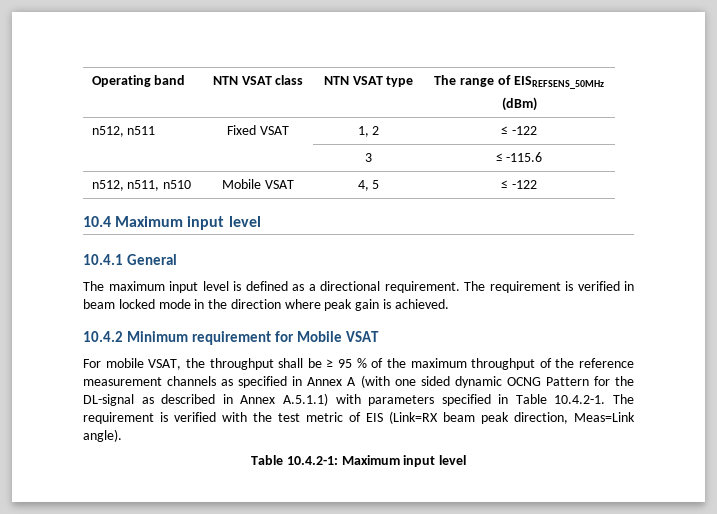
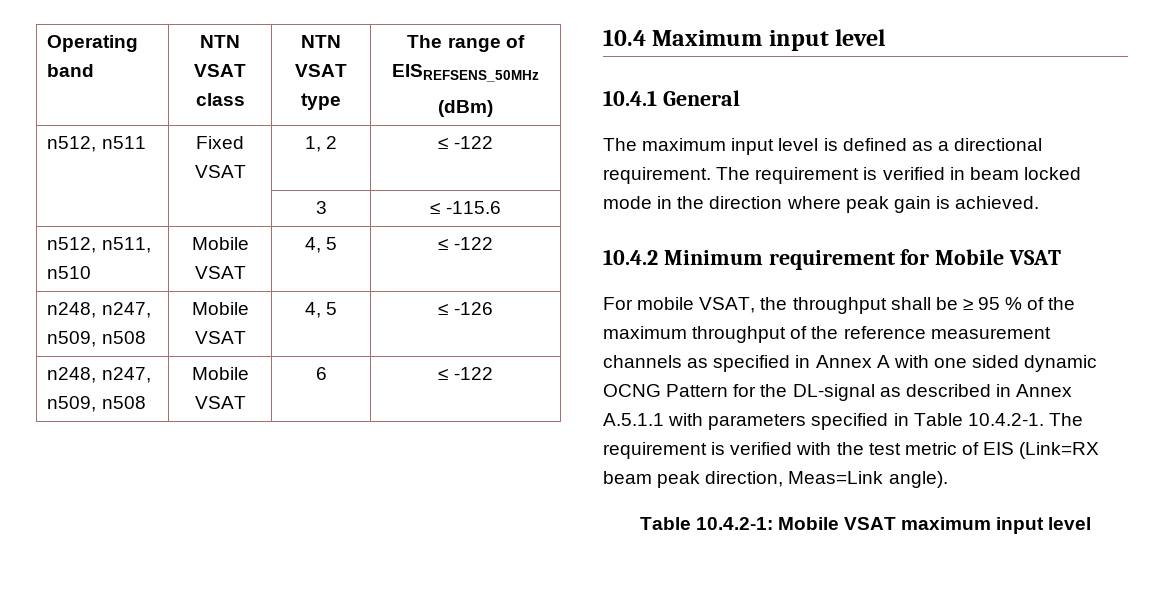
+ n248, n247, n509, n508 | Mobile VSAT | 4, 5 | ≤ -126
+ n248, n247, n509, n508 | Mobile VSAT | 6 | ≤ -122
- For mobile VSAT, the throughput shall be ≥ 95 % of the maximum throughput of the reference measurement channels as specified in Annex A (with one sided dynamic OCNG Pattern for the DL-signal as described in Annex A.5.1.1) with parameters specified in Table 10.4.2-1. The requirement is verified with the test metric of EIS (Link=RX beam peak direction, Meas=Link angle).
+ For mobile VSAT, the throughput shall be ≥ 95 % of the maximum throughput of the reference measurement channels as specified in Annex A with one sided dynamic OCNG Pattern for the DL-signal as described in Annex A.5.1.1 with parameters specified in Table 10.4.2-1. The requirement is verified with the test metric of EIS (Link=RX beam peak direction, Meas=Link angle).
- Table 10.4.2-1: Maximum input level
+ Table 10.4.2-1: Mobile VSAT maximum input level

